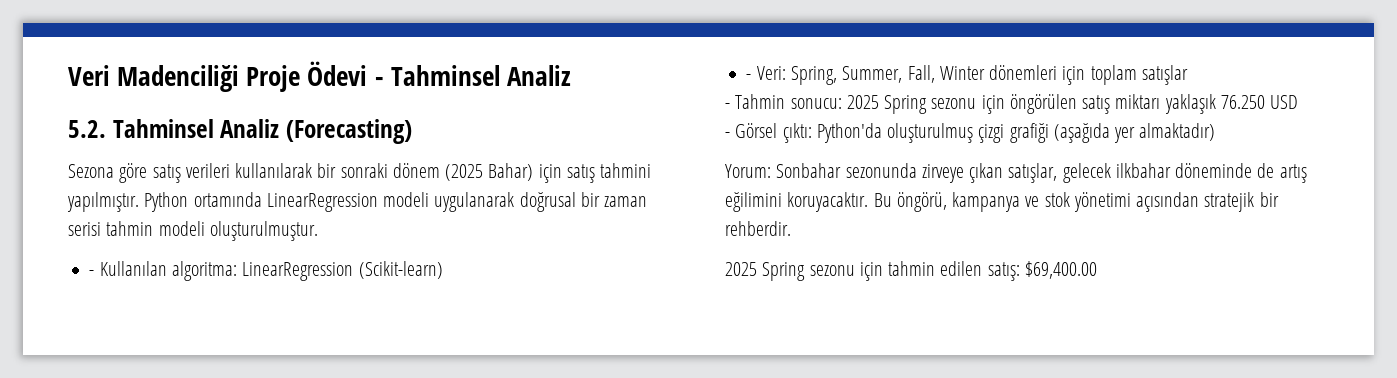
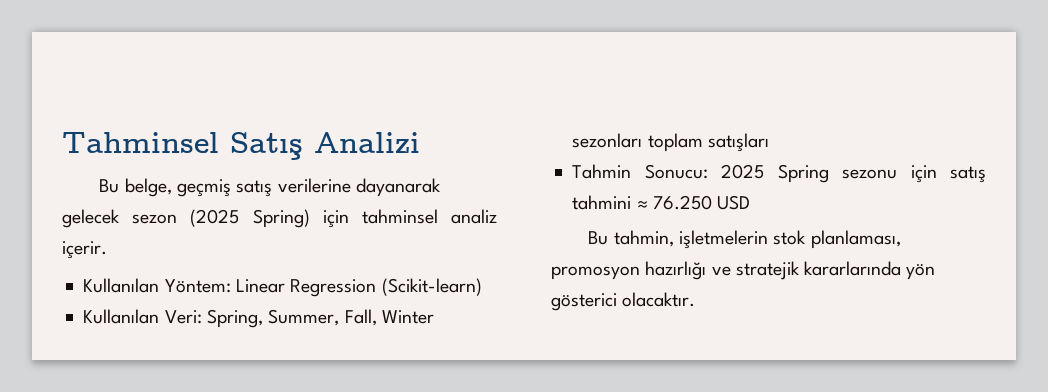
- Veri Madenciliği Proje Ödevi - Tahminsel Analiz
- 5.2. Tahminsel Analiz (Forecasting)
- Sezona göre satış verileri kullanılarak bir sonraki dönem (2025 Bahar) için satış tahmini yapılmıştır. Python ortamında LinearRegression modeli uygulanarak doğrusal bir zaman serisi tahmin modeli oluşturulmuştur.
- - Kullanılan algoritma: LinearRegression (Scikit-learn)
+ Tahminsel Satış Analizi
+ Bu belge, geçmiş satış verilerine dayanarak gelecek sezon (2025 Spring) için tahminsel analiz içerir.
+ Kullanılan Yöntem: Linear Regression (Scikit-learn)
- - Veri: Spring, Summer, Fall, Winter dönemleri için toplam satışlar
- - Tahmin sonucu: 2025 Spring sezonu için öngörülen satış miktarı yaklaşık 76.250 USD
- - Görsel çıktı: Python'da oluşturulmuş çizgi grafiği (aşağıda yer almaktadır)
- Yorum: Sonbahar sezonunda zirveye çıkan satışlar, gelecek ilkbahar döneminde de artış eğilimini koruyacaktır. Bu öngörü, kampanya ve stok yönetimi açısından stratejik bir rehberdir.
- 2025 Spring sezonu için tahmin edilen satış: $69,400.00
+ Kullanılan Veri: Spring, Summer, Fall, Winter sezonları toplam satışları
+ Tahmin Sonucu: 2025 Spring sezonu için satış tahmini ≈ 76.250 USD
+ Bu tahmin, işletmelerin stok planlaması, promosyon hazırlığı ve stratejik kararlarında yön gösterici olacaktır.

